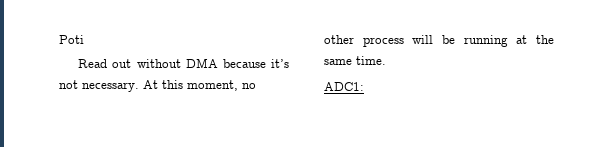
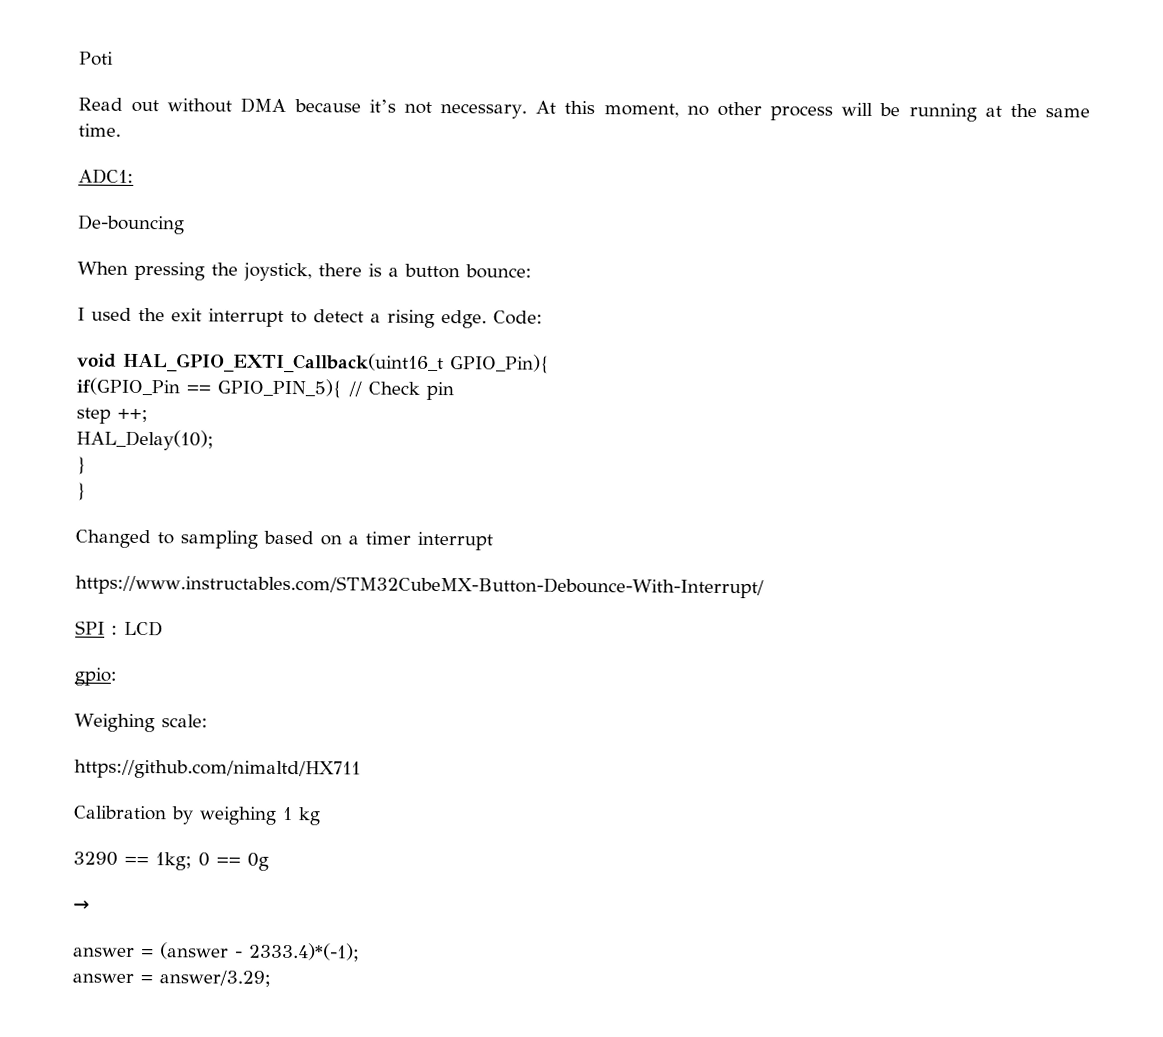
+ De-bouncing
+ When pressing the joystick, there is a button bounce:
+ I used the exit interrupt to detect a rising edge. Code:
+ void HAL_GPIO_EXTI_Callback(uint16_t GPIO_Pin){
+ if(GPIO_Pin == GPIO_PIN_5){ // Check pin
+ step ++;
+ HAL_Delay(10);
+ }
+ }
+ Changed to sampling based on a timer interrupt
+ https://www.instructables.com/STM32CubeMX-Button-Debounce-With-Interrupt/
+ SPI : LCD
+ gpio:
+ Weighing scale:
+ https://github.com/nimaltd/HX711
+ Calibration by weighing 1 kg
+ 3290 == 1kg; 0 == 0g
+ →
+ answer = (answer - 2333.4)*(-1);
+ answer = answer/3.29;

